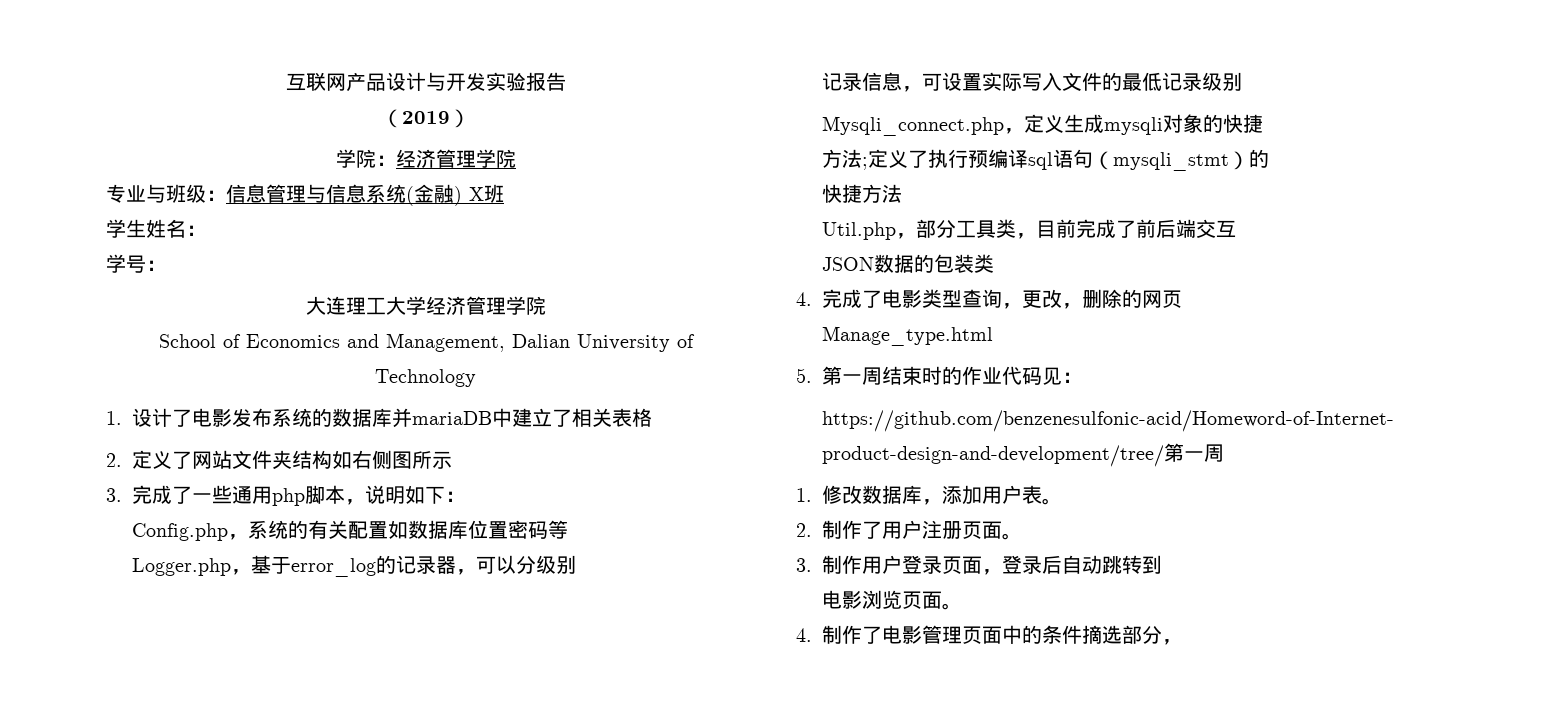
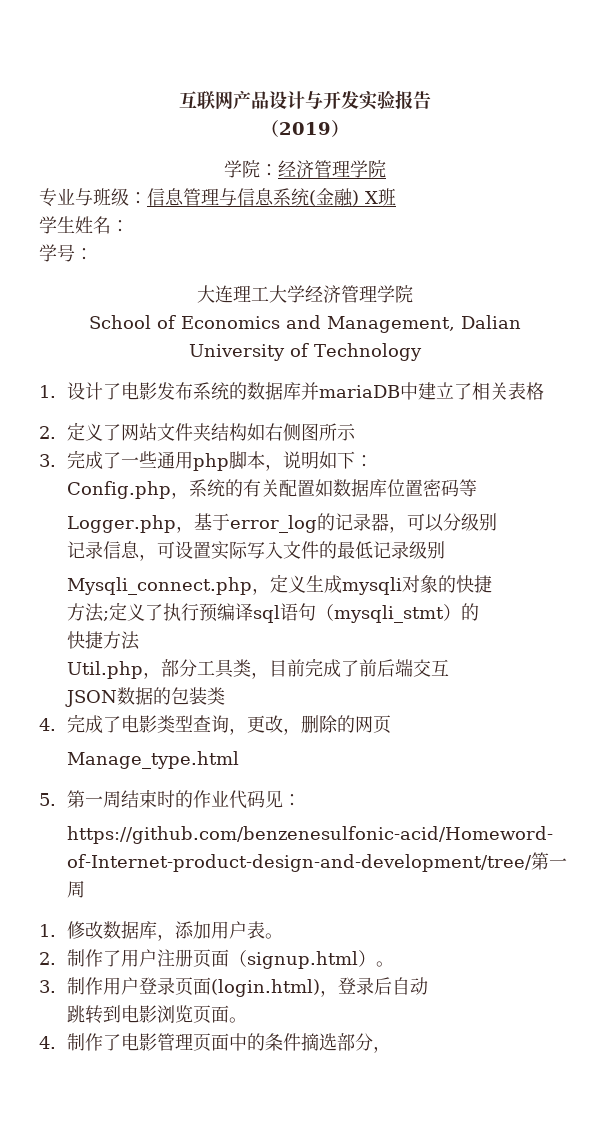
- 2.制作了用户注册页面。
+ 2.制作了用户注册页面（signup.html）。
- 3.制作用户登录页面，登录后自动跳转到
- 电影浏览页面。
+ 3.制作用户登录页面(login.html)，登录后自动
+ 跳转到电影浏览页面。

